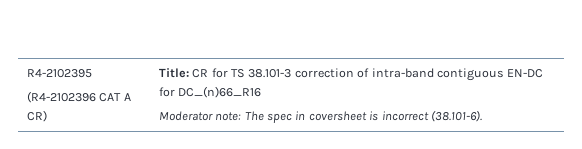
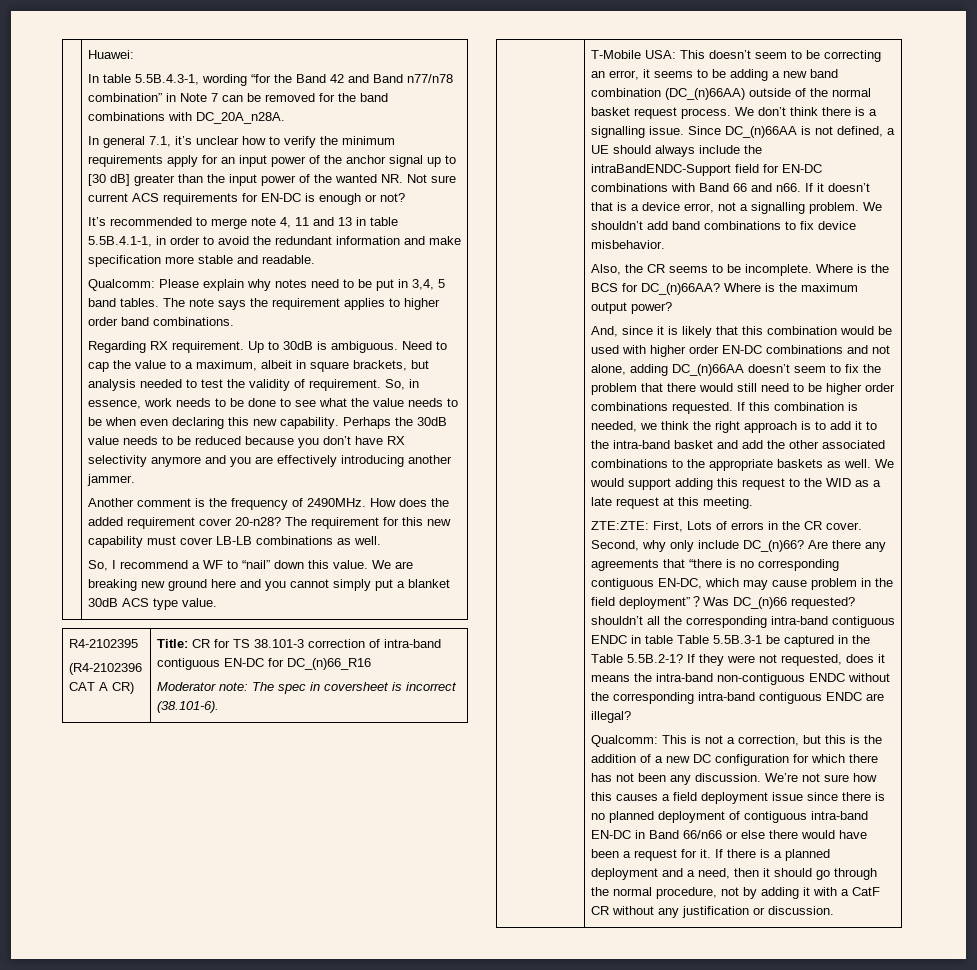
+ Huawei:
+ In table 5.5B.4.3-1, wording “for the Band 42 and Band n77/n78 combination” in Note 7 can be removed for the band combinations with DC_20A_n28A.
+ In general 7.1, it’s unclear how to verify the minimum requirements apply for an input power of the anchor signal up to [30 dB] greater than the input power of the wanted NR. Not sure current ACS requirements for EN-DC is enough or not?
+ It’s recommended to merge note 4, 11 and 13 in table 5.5B.4.1-1, in order to avoid the redundant information and make specification more stable and readable.
+ Qualcomm: Please explain why notes need to be put in 3,4, 5 band tables. The note says the requirement applies to higher order band combinations.
+ Regarding RX requirement. Up to 30dB is ambiguous. Need to cap the value to a maximum, albeit in square brackets, but analysis needed to test the validity of requirement. So, in essence, work needs to be done to see what the value needs to be when even declaring this new capability. Perhaps the 30dB value needs to be reduced because you don’t have RX selectivity anymore and you are effectively introducing another jammer.
+ Another comment is the frequency of 2490MHz. How does the added requirement cover 20-n28? The requirement for this new capability must cover LB-LB combinations as well.
+ So, I recommend a WF to “nail” down this value. We are breaking new ground here and you cannot simply put a blanket 30dB ACS type value.
+ T-Mobile USA: This doesn’t seem to be correcting an error, it seems to be adding a new band combination (DC_(n)66AA) outside of the normal basket request process. We don’t think there is a signalling issue. Since DC_(n)66AA is not defined, a UE should always include the intraBandENDC-Support field for EN-DC combinations with Band 66 and n66. If it doesn’t that is a device error, not a signalling problem. We shouldn’t add band combinations to fix device misbehavior.
+ Also, the CR seems to be incomplete. Where is the BCS for DC_(n)66AA? Where is the maximum output power?
+ And, since it is likely that this combination would be used with higher order EN-DC combinations and not alone, adding DC_(n)66AA doesn’t seem to fix the problem that there would still need to be higher order combinations requested. If this combination is needed, we think the right approach is to add it to the intra-band basket and add the other associated combinations to the appropriate baskets as well. We would support adding this request to the WID as a late request at this meeting.
+ ZTE:ZTE: First, Lots of errors in the CR cover. Second, why only include DC_(n)66? Are there any agreements that “there is no corresponding contiguous EN-DC, which may cause problem in the field deployment”？Was DC_(n)66 requested? shouldn’t all the corresponding intra-band contiguous ENDC in table Table 5.5B.3-1 be captured in the Table 5.5B.2-1? If they were not requested, does it means the intra-band non-contiguous ENDC without the corresponding intra-band contiguous ENDC are illegal?
+ Qualcomm: This is not a correction, but this is the addition of a new DC configuration for which there has not been any discussion. We’re not sure how this causes a field deployment issue since there is no planned deployment of contiguous intra-band EN-DC in Band 66/n66 or else there would have been a request for it. If there is a planned deployment and a need, then it should go through the normal procedure, not by adding it with a CatF CR without any justification or discussion.

